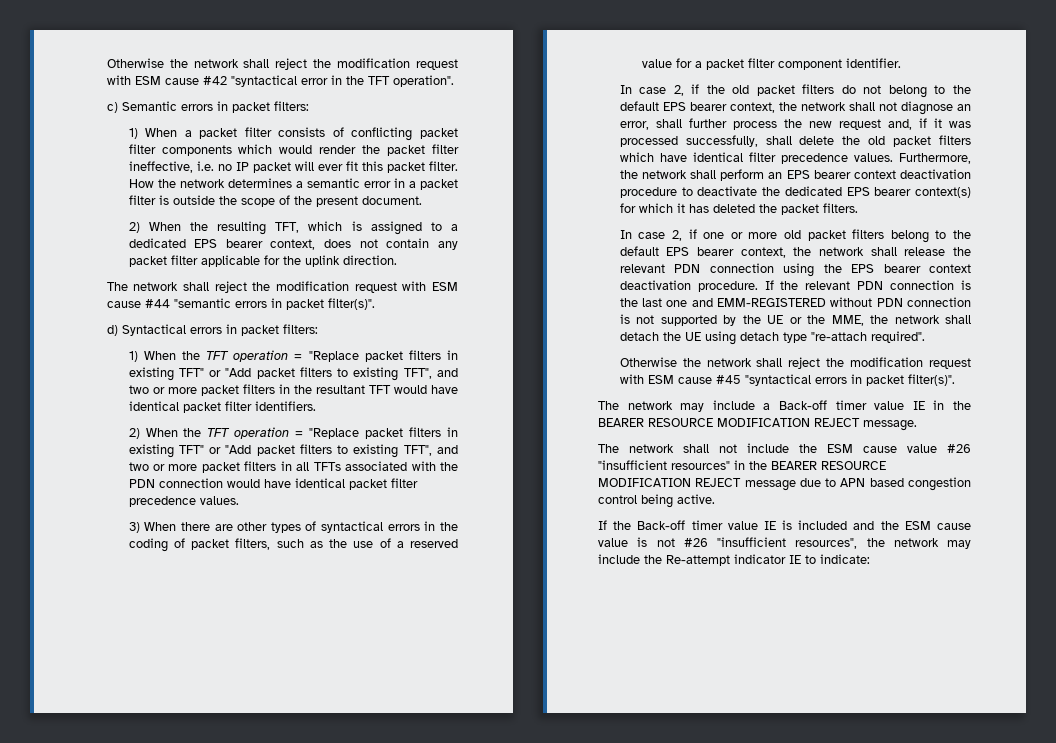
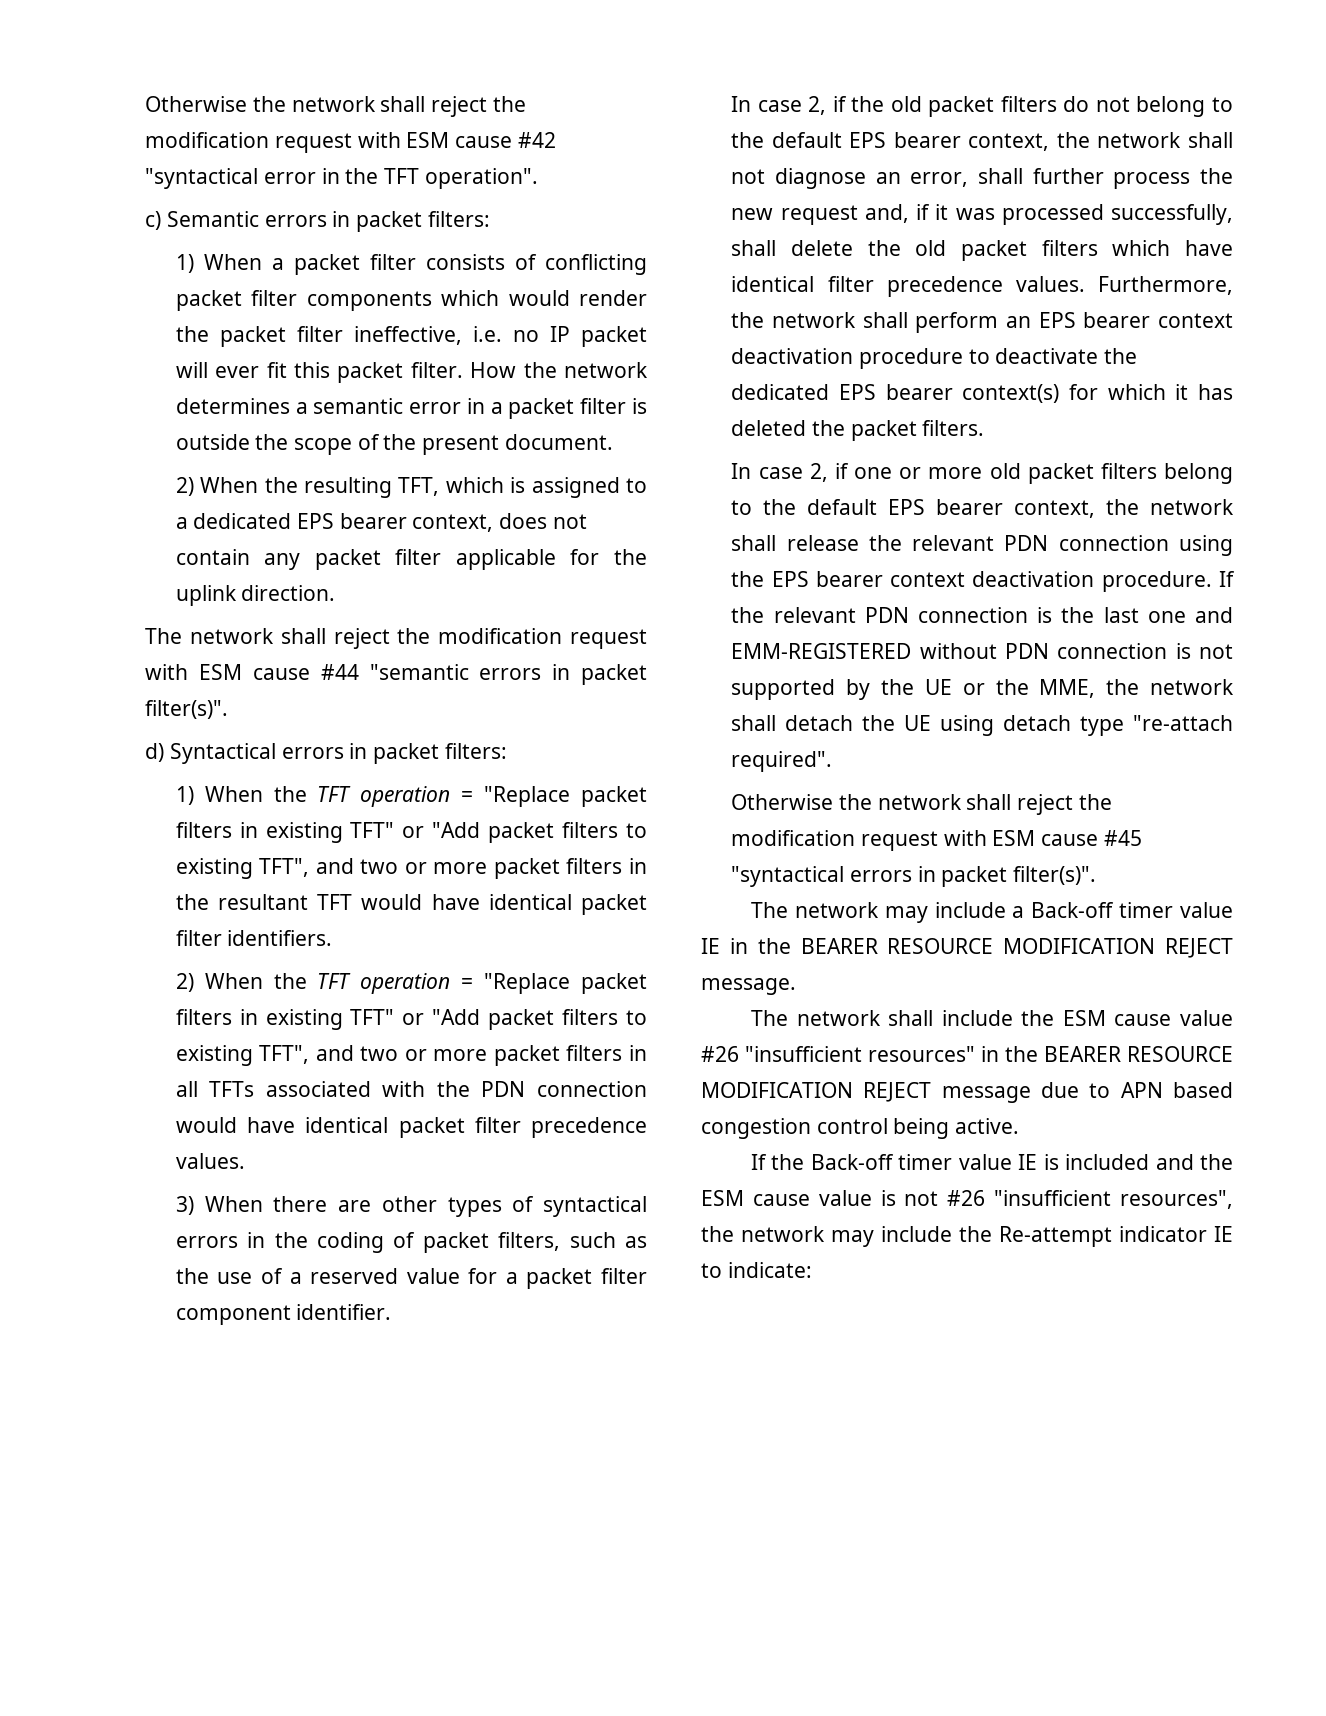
- The network shall not include the ESM cause value #26 "insufficient resources" in the BEARER RESOURCE MODIFICATION REJECT message due to APN based congestion control being active.
+ The network shall include the ESM cause value #26 "insufficient resources" in the BEARER RESOURCE MODIFICATION REJECT message due to APN based congestion control being active.

